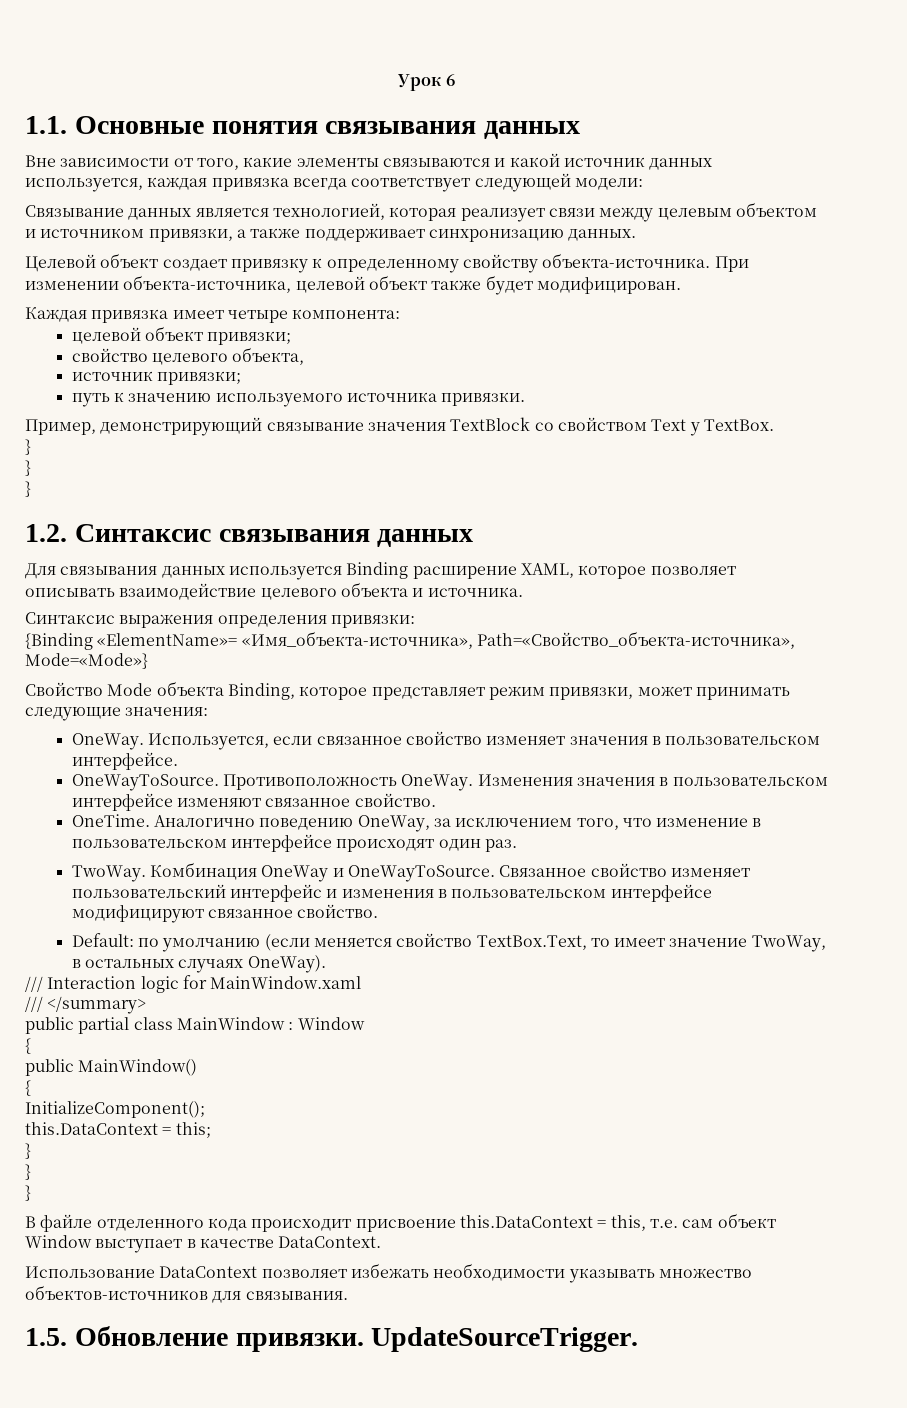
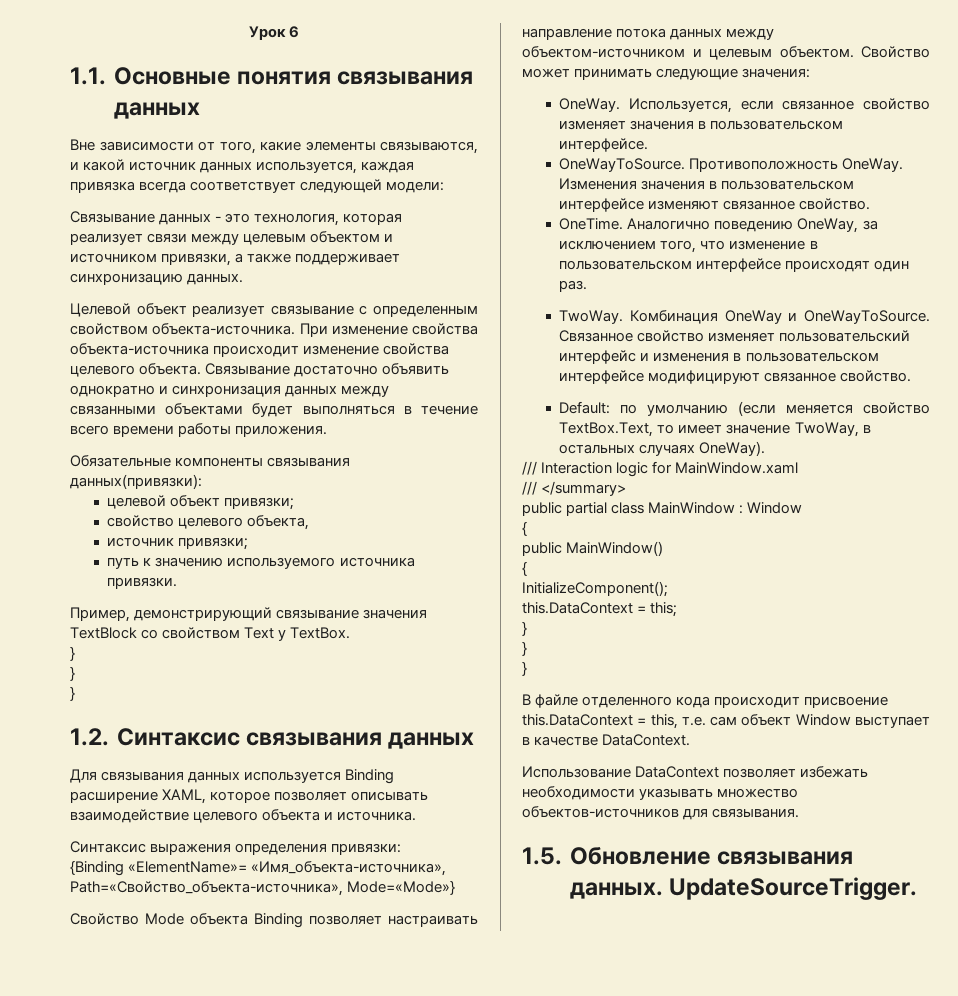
- Вне зависимости от того, какие элементы связываются и какой источник данных используется, каждая привязка всегда соответствует следующей модели:
+ Вне зависимости от того, какие элементы связываются, и какой источник данных используется, каждая привязка всегда соответствует следующей модели:
- Связывание данных является технологией, которая реализует связи между целевым объектом и источником привязки, а также поддерживает синхронизацию данных.
+ Связывание данных - это технология, которая реализует связи между целевым объектом и источником привязки, а также поддерживает синхронизацию данных.
- Целевой объект создает привязку к определенному свойству объекта-источника. При изменении объекта-источника, целевой объект также будет модифицирован.
- Каждая привязка имеет четыре компонента:
+ Целевой объект реализует связывание с определенным свойством объекта-источника. При изменение свойства объекта-источника происходит изменение свойства целевого объекта. Связывание достаточно объявить однократно и синхронизация данных между связанными объектами будет выполняться в течение всего времени работы приложения.
+ Обязательные компоненты связывания данных(привязки):
- Свойство Mode объекта Binding, которое представляет режим привязки, может принимать следующие значения:
+ Свойство Mode объекта Binding позволяет настраивать направление потока данных между объектом-источником и целевым объектом. Свойство может принимать следующие значения:
- 1.5. Обновление привязки.
+ 1.5. Обновление связывания данных.

